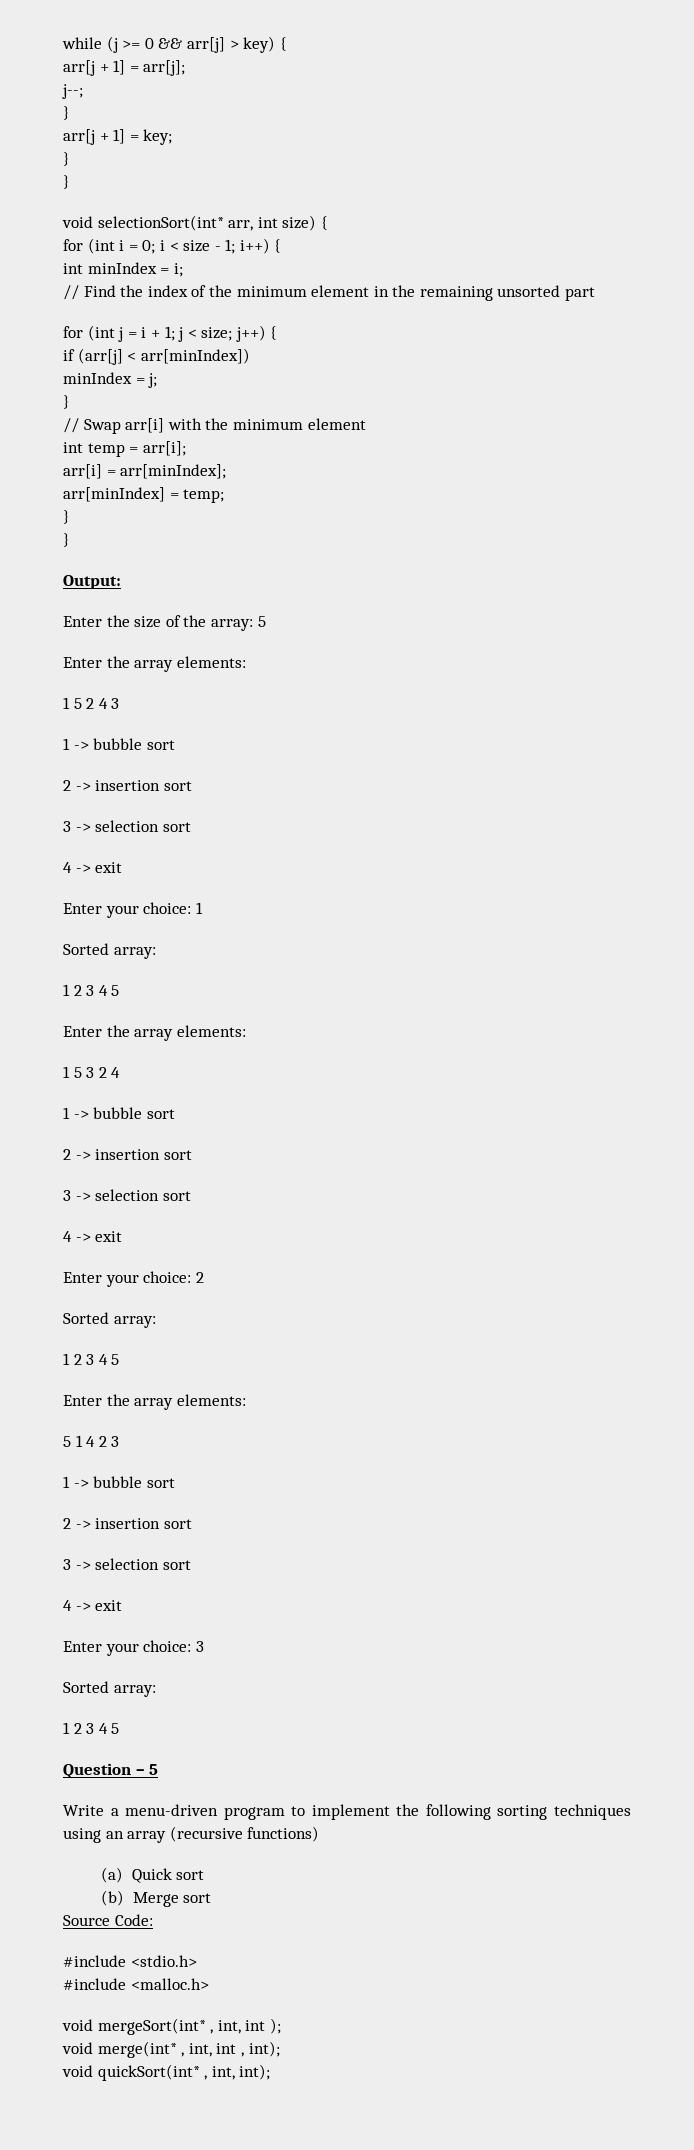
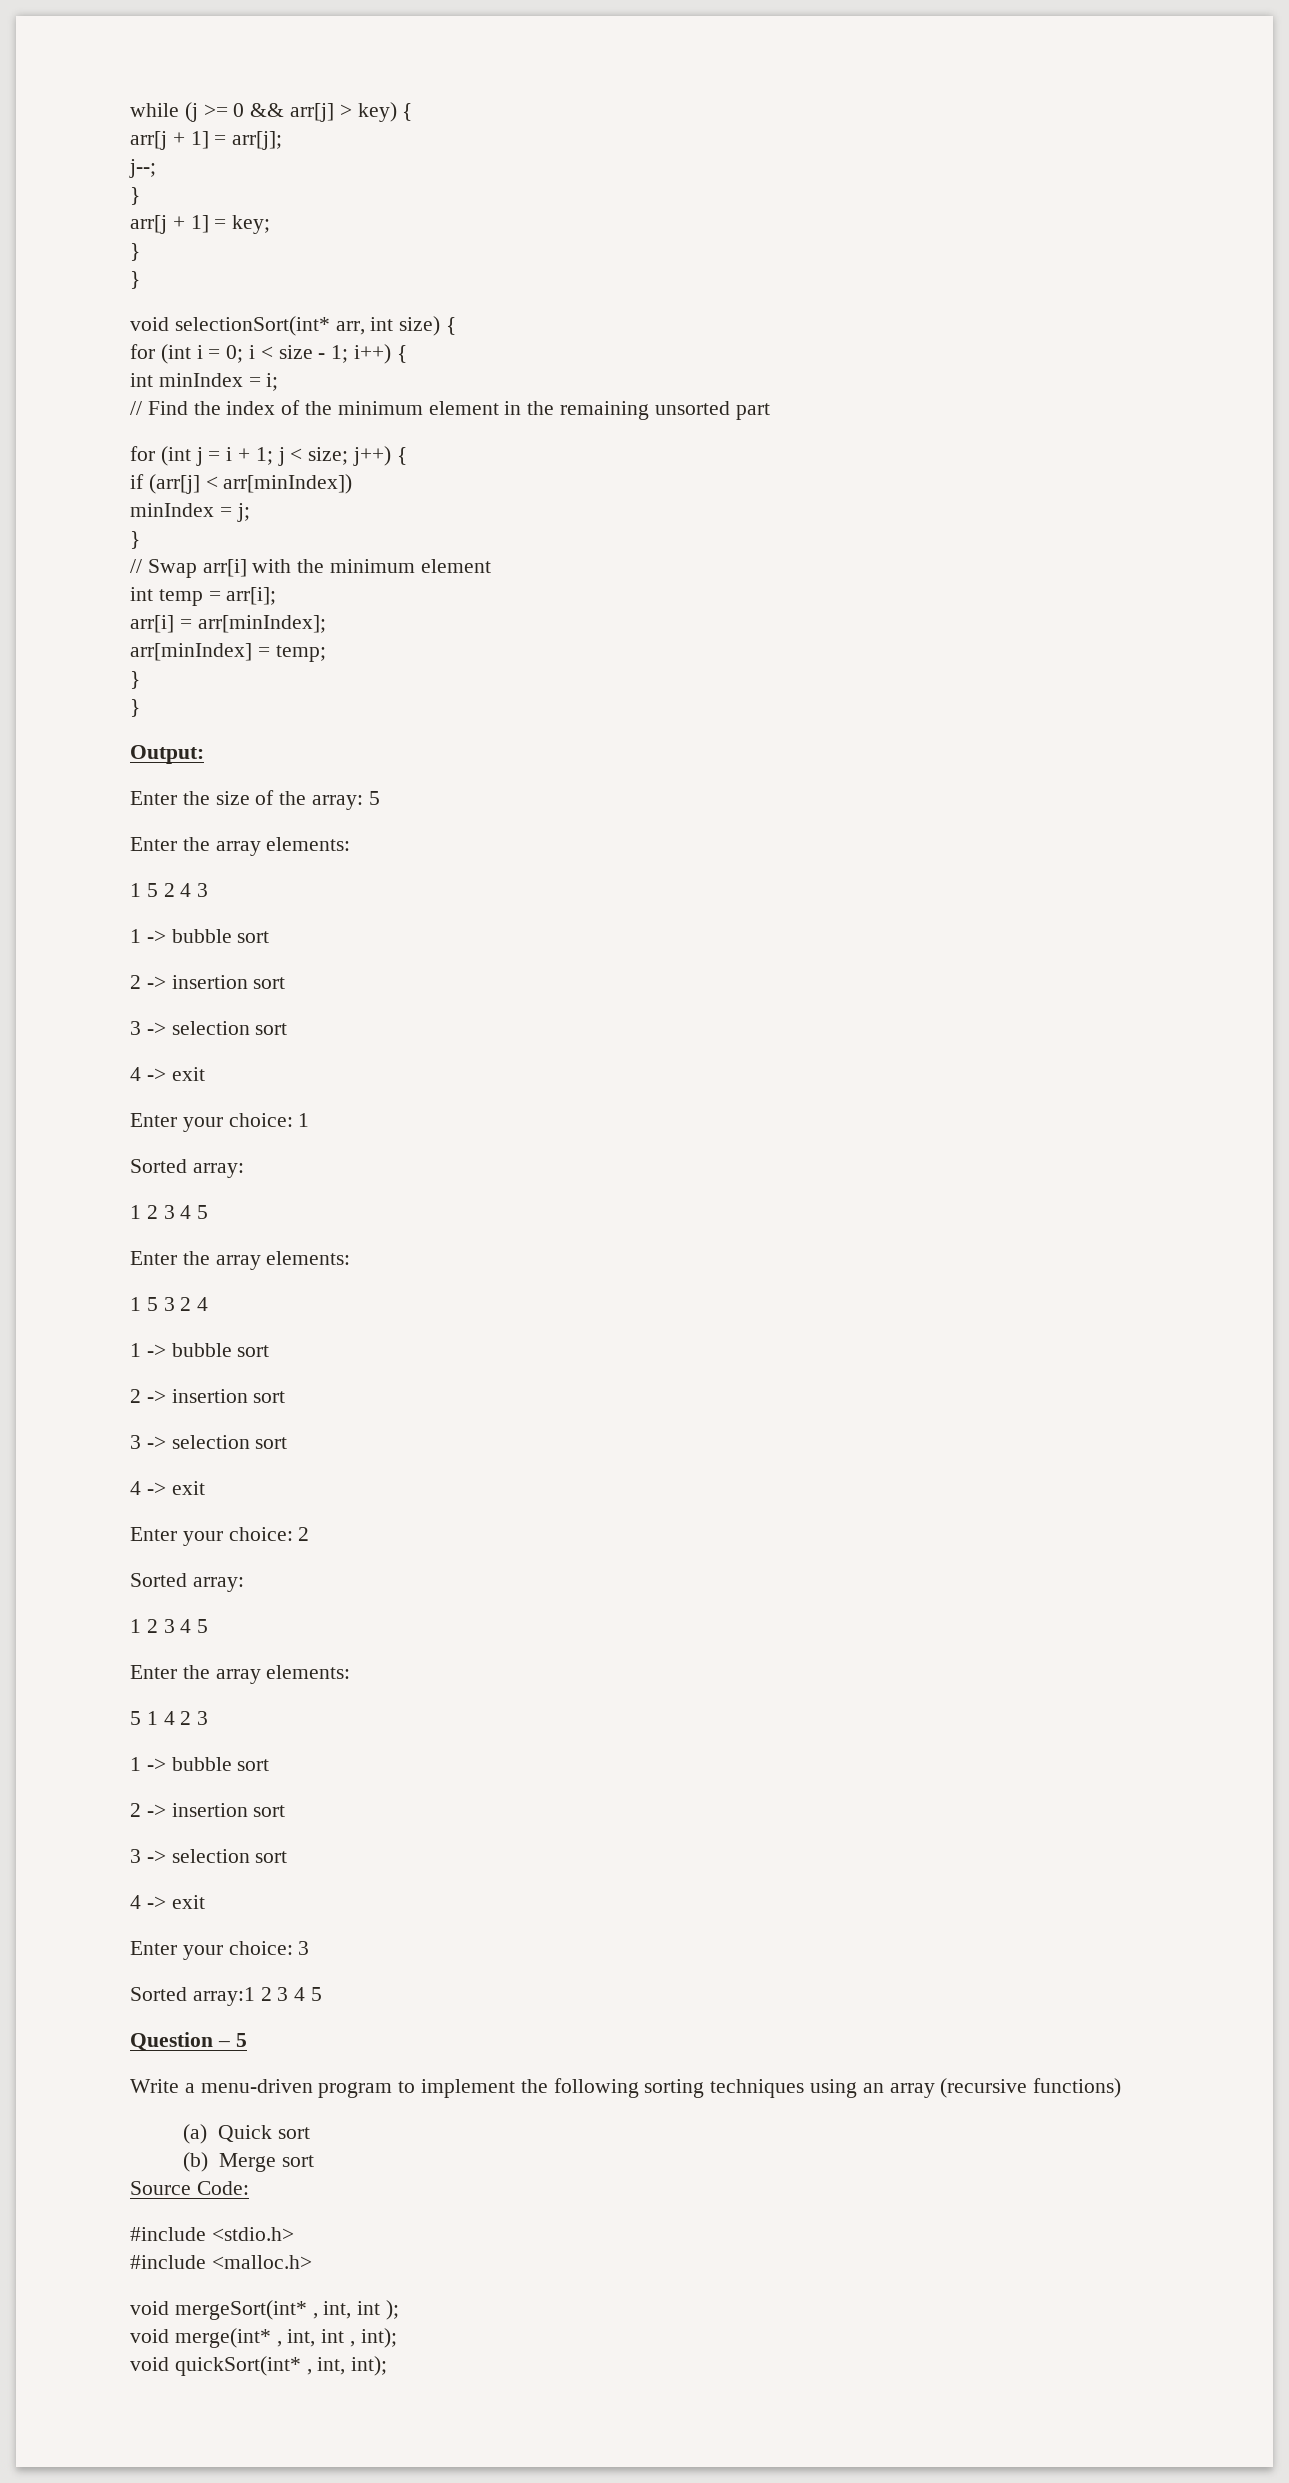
  Enter your choice: 3
- Sorted array:
- 1 2 3 4 5
+ Sorted array:1 2 3 4 5

